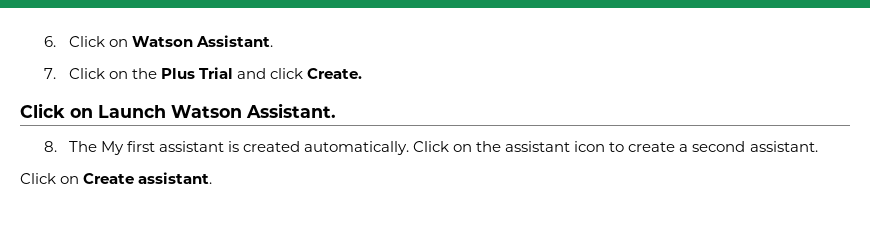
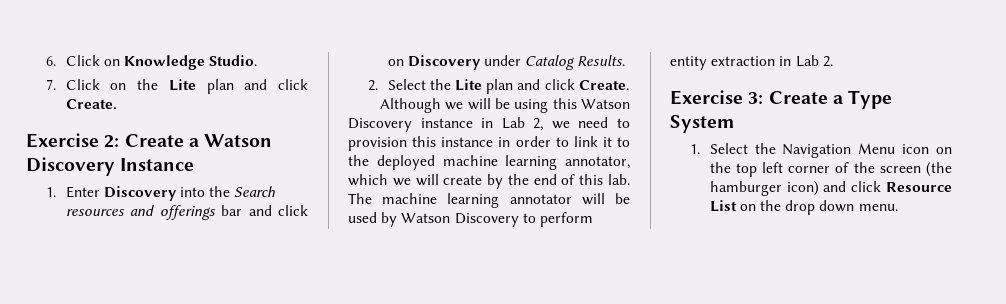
- 6. Click on Watson Assistant.
+ 6. Click on Knowledge Studio.
- 7. Click on the Plus Trial and click Create.
- Click on Launch Watson Assistant.
- 8. The My first assistant is created automatically. Click on the assistant icon to create a second assistant.
- Click on Create assistant.
+ 7. Click on the Lite plan and click Create.
+ Exercise 2: Create a Watson Discovery Instance
+ 1. Enter Discovery into the Search resources and offerings bar and click on Discovery under Catalog Results.
+ 2. Select the Lite plan and click Create.
+ Although we will be using this Watson Discovery instance in Lab 2, we need to provision this instance in order to link it to the deployed machine learning annotator, which we will create by the end of this lab. The machine learning annotator will be used by Watson Discovery to perform entity extraction in Lab 2.
+ Exercise 3: Create a Type System
+ 1. Select the Navigation Menu icon on the top left corner of the screen (the hamburger icon) and click Resource List on the drop down menu.

